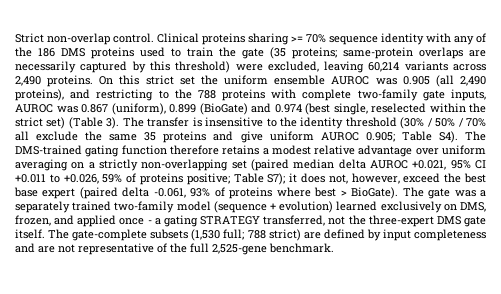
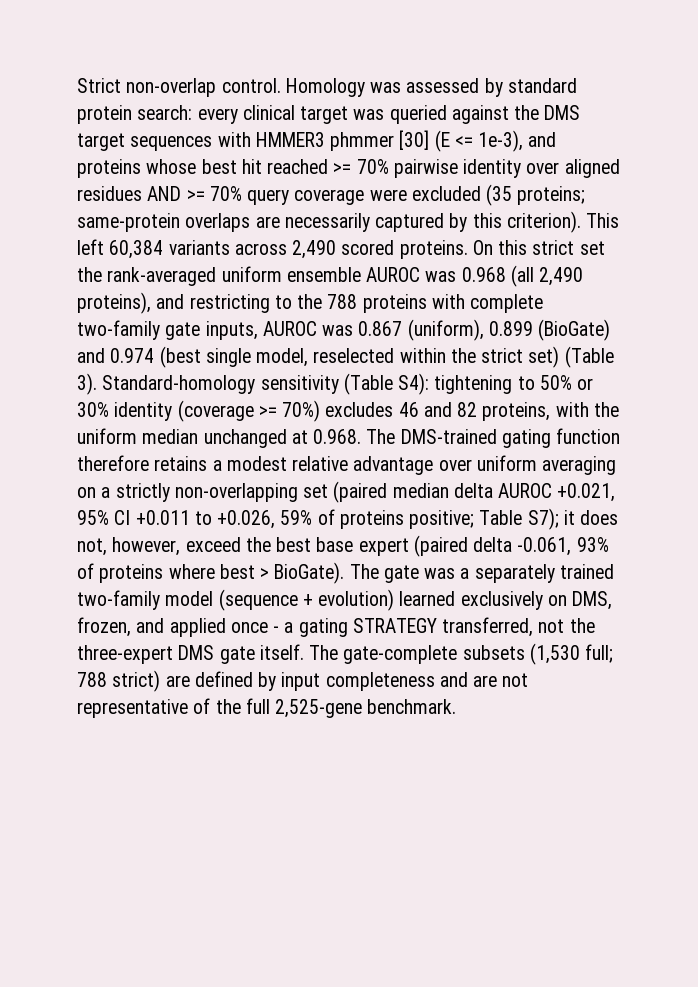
- Clinical proteins sharing >= 70% sequence identity with any of the 186 DMS proteins used to train the gate (35 proteins; same-protein overlaps are necessarily captured by this threshold) were excluded, leaving 60,214 variants across 2,490 proteins.
+ Homology was assessed by standard protein search: every clinical target was queried against the DMS target sequences with HMMER3 phmmer [30] (E <= 1e-3), and proteins whose best hit reached >= 70% pairwise identity over aligned residues AND >= 70% query coverage were excluded (35 proteins; same-protein overlaps are necessarily captured by this criterion). This left 60,384 variants across 2,490 scored proteins.
- On this strict set the uniform ensemble AUROC was 0.905 (all 2,490 proteins), and restricting to the 788 proteins with complete two-family gate inputs, AUROC was 0.867 (uniform), 0.899 (BioGate) and 0.974 (best single, reselected within the strict set) (Table 3).
+ On this strict set the rank-averaged uniform ensemble AUROC was 0.968 (all 2,490 proteins), and restricting to the 788 proteins with complete two-family gate inputs, AUROC was 0.867 (uniform), 0.899 (BioGate) and 0.974 (best single model, reselected within the strict set) (Table 3).
- The transfer is insensitive to the identity threshold (30% / 50% / 70% all exclude the same 35 proteins and give uniform AUROC 0.905; Table S4). The DMS-trained gating function therefore retains a modest relative advantage over uniform averaging on a strictly non-overlapping set (paired median delta AUROC +0.021, 95% CI +0.011 to +0.026, 59% of proteins positive; Table S7); it does not, however, exceed the best base expert (paired delta -0.061, 93% of proteins where best > BioGate).
+ Standard-homology sensitivity (Table S4): tightening to 50% or 30% identity (coverage >= 70%) excludes 46 and 82 proteins, with the uniform median unchanged at 0.968. The DMS-trained gating function therefore retains a modest relative advantage over uniform averaging on a strictly non-overlapping set (paired median delta AUROC +0.021, 95% CI +0.011 to +0.026, 59% of proteins positive; Table S7); it does not, however, exceed the best base expert (paired delta -0.061, 93% of proteins where best > BioGate).

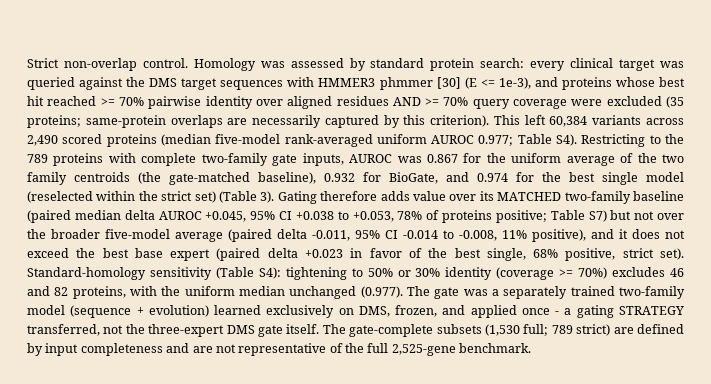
- This left 60,384 variants across 2,490 scored proteins. On this strict set the rank-averaged uniform ensemble AUROC was 0.968 (all 2,490 proteins), and restricting to the 788 proteins with complete two-family gate inputs, AUROC was 0.867 (uniform), 0.899 (BioGate) and 0.974 (best single model, reselected within the strict set) (Table 3).
+ This left 60,384 variants across 2,490 scored proteins (median five-model rank-averaged uniform AUROC 0.977; Table S4). Restricting to the 789 proteins with complete two-family gate inputs, AUROC was 0.867 for the uniform average of the two family centroids (the gate-matched baseline), 0.932 for BioGate, and 0.974 for the best single model (reselected within the strict set) (Table 3).
+ Gating therefore adds value over its MATCHED two-family baseline (paired median delta AUROC +0.045, 95% CI +0.038 to +0.053, 78% of proteins positive; Table S7) but not over the broader five-model average (paired delta -0.011, 95% CI -0.014 to -0.008, 11% positive), and it does not exceed the best base expert (paired delta +0.023 in favor of the best single, 68% positive, strict set).
- Standard-homology sensitivity (Table S4): tightening to 50% or 30% identity (coverage >= 70%) excludes 46 and 82 proteins, with the uniform median unchanged at 0.968. The DMS-trained gating function therefore retains a modest relative advantage over uniform averaging on a strictly non-overlapping set (paired median delta AUROC +0.021, 95% CI +0.011 to +0.026, 59% of proteins positive; Table S7); it does not, however, exceed the best base expert (paired delta -0.061, 93% of proteins where best > BioGate). The gate was a separately trained two-family model (sequence + evolution) learned exclusively on DMS, frozen, and applied once - a gating STRATEGY transferred, not the three-expert DMS gate itself.
+ Standard-homology sensitivity (Table S4): tightening to 50% or 30% identity (coverage >= 70%) excludes 46 and 82 proteins, with the uniform median unchanged (0.977). The gate was a separately trained two-family model (sequence + evolution) learned exclusively on DMS, frozen, and applied once - a gating STRATEGY transferred, not the three-expert DMS gate itself.
- The gate-complete subsets (1,530 full; 788 strict) are defined by input completeness and are not representative of the full 2,525-gene benchmark.
+ The gate-complete subsets (1,530 full; 789 strict) are defined by input completeness and are not representative of the full 2,525-gene benchmark.

